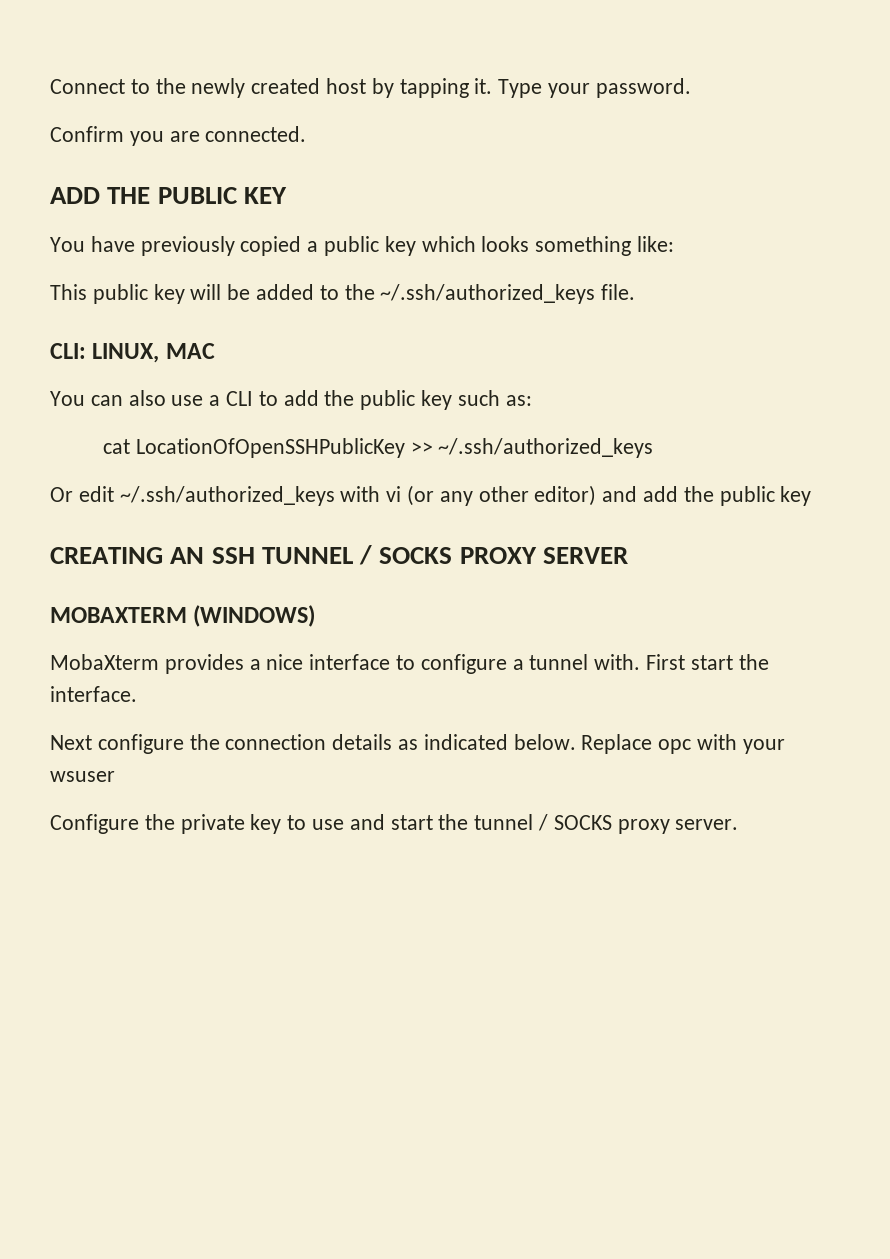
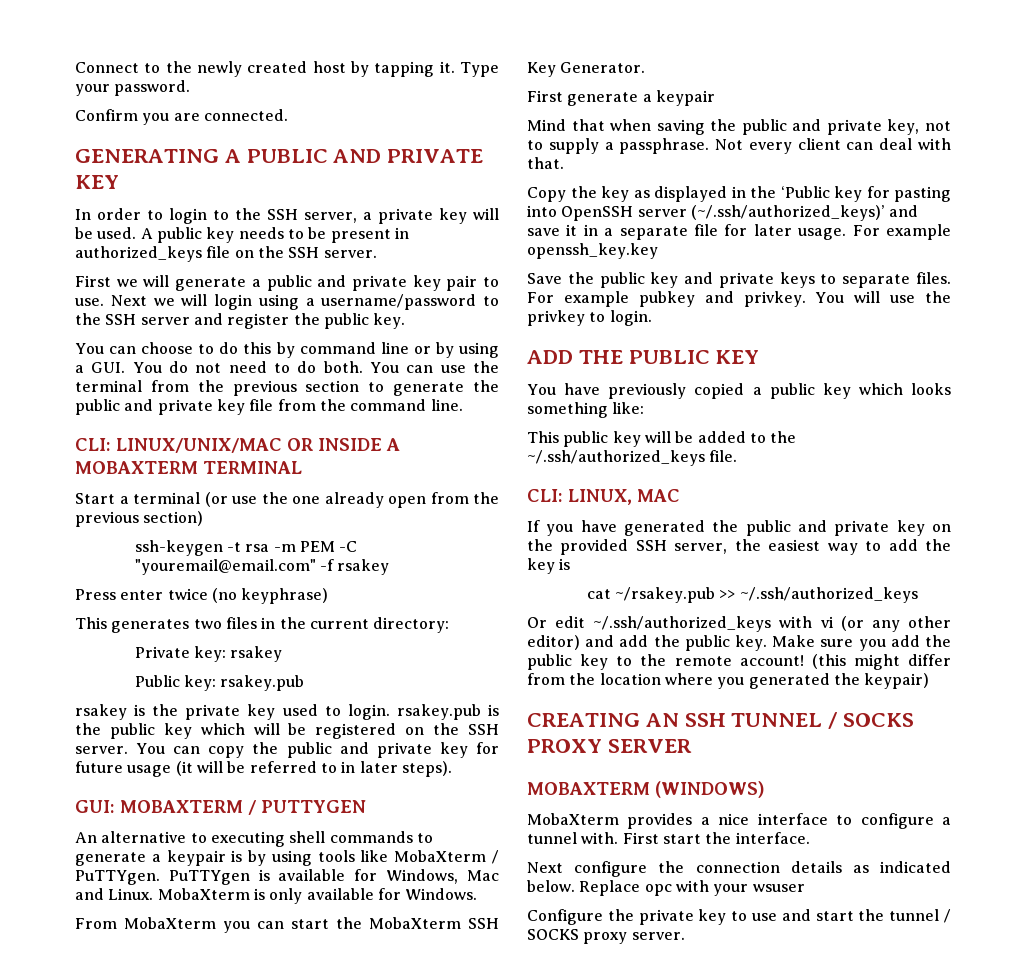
+ GENERATING A PUBLIC AND PRIVATE KEY
+ In order to login to the SSH server, a private key will be used. A public key needs to be present in authorized_keys file on the SSH server.
+ First we will generate a public and private key pair to use. Next we will login using a username/password to the SSH server and register the public key.
+ You can choose to do this by command line or by using a GUI. You do not need to do both. You can use the terminal from the previous section to generate the public and private key file from the command line.
+ CLI: LINUX/UNIX/MAC OR INSIDE A MOBAXTERM TERMINAL
+ Start a terminal (or use the one already open from the previous section)
+ ssh-keygen -t rsa -m PEM -C "youremail@email.com" -f rsakey
+ Press enter twice (no keyphrase)
+ This generates two files in the current directory:
+ Private key: rsakey
+ Public key: rsakey.pub
+ rsakey is the private key used to login. rsakey.pub is the public key which will be registered on the SSH server. You can copy the public and private key for future usage (it will be referred to in later steps).
+ GUI: MOBAXTERM / PUTTYGEN
+ An alternative to executing shell commands to generate a keypair is by using tools like MobaXterm / PuTTYgen. PuTTYgen is available for Windows, Mac and Linux. MobaXterm is only available for Windows.
+ From MobaXterm you can start the MobaXterm SSH Key Generator.
+ First generate a keypair
+ Mind that when saving the public and private key, not to supply a passphrase. Not every client can deal with that.
+ Copy the key as displayed in the ‘Public key for pasting into OpenSSH server (~/.ssh/authorized_keys)’ and save it in a separate file for later usage. For example openssh_key.key
+ Save the public key and private keys to separate files. For example pubkey and privkey. You will use the privkey to login.
- You can also use a CLI to add the public key such as:
+ If you have generated the public and private key on the provided SSH server, the easiest way to add the key is
- cat LocationOfOpenSSHPublicKey >> ~/.ssh/authorized_keys
+ cat ~/rsakey.pub >> ~/.ssh/authorized_keys
- Or edit ~/.ssh/authorized_keys with vi (or any other editor) and add the public key
+ Or edit ~/.ssh/authorized_keys with vi (or any other editor) and add the public key. Make sure you add the public key to the remote account! (this might differ from the location where you generated the keypair)

